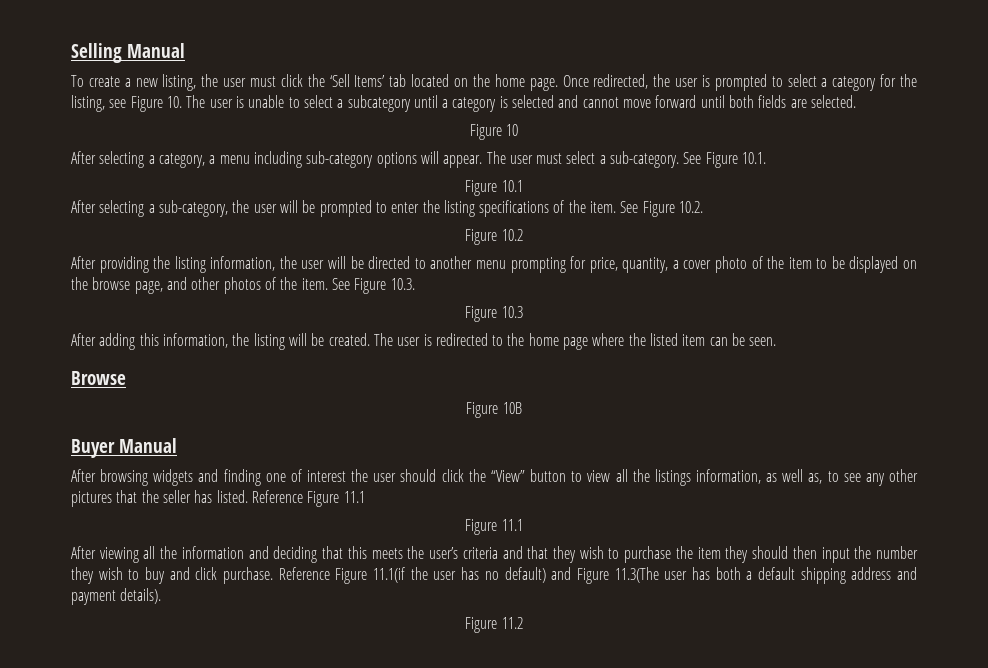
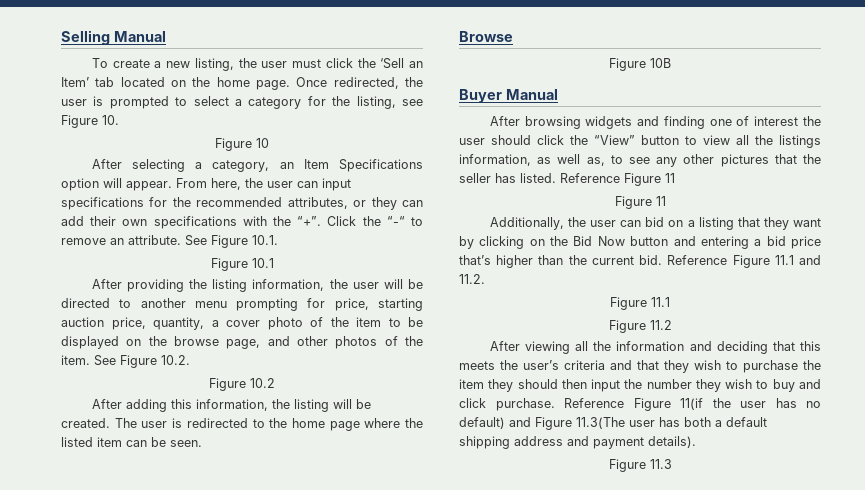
- To create a new listing, the user must click the ‘Sell Items’ tab located on the home page.
+ To create a new listing, the user must click the ‘Sell an Item’ tab located on the home page.
- Once redirected, the user is prompted to select a category for the listing, see Figure 10. The user is unable to select a subcategory until a category is selected and cannot move forward until both fields are selected.
+ Once redirected, the user is prompted to select a category for the listing, see Figure 10.
- After selecting a category, a menu including sub-category options will appear. The user must select a sub-category.
+ After selecting a category, an Item Specifications option will appear. From here, the user can input specifications for the recommended attributes, or they can add their own specifications with the “+”. Click the “-“ to remove an attribute.
- After selecting a sub-category, the user will be prompted to enter the listing specifications of the item. See Figure 10.2.
- Figure 10.2
- After providing the listing information, the user will be directed to another menu prompting for price, quantity, a cover photo of the item to be displayed on the browse page, and other photos of the item.
+ After providing the listing information, the user will be directed to another menu prompting for price, starting auction price, quantity, a cover photo of the item to be displayed on the browse page, and other photos of the item.
- See Figure 10.3.
- Figure 10.3
+ See Figure 10.2.
+ Figure 10.2
- Reference Figure 11.1
+ Reference Figure 11
+ Figure 11
+ Additionally, the user can bid on a listing that they want by clicking on the Bid Now button and entering a bid price that’s higher than the current bid. Reference Figure 11.1 and 11.2.
  Figure 11.1
+ Figure 11.2
- Reference Figure 11.1(if the user has no default) and Figure 11.3(The user has both a default shipping address and payment details).
+ Reference Figure 11(if the user has no default) and Figure 11.3(The user has both a default shipping address and payment details).
- Figure 11.2
+ Figure 11.3

